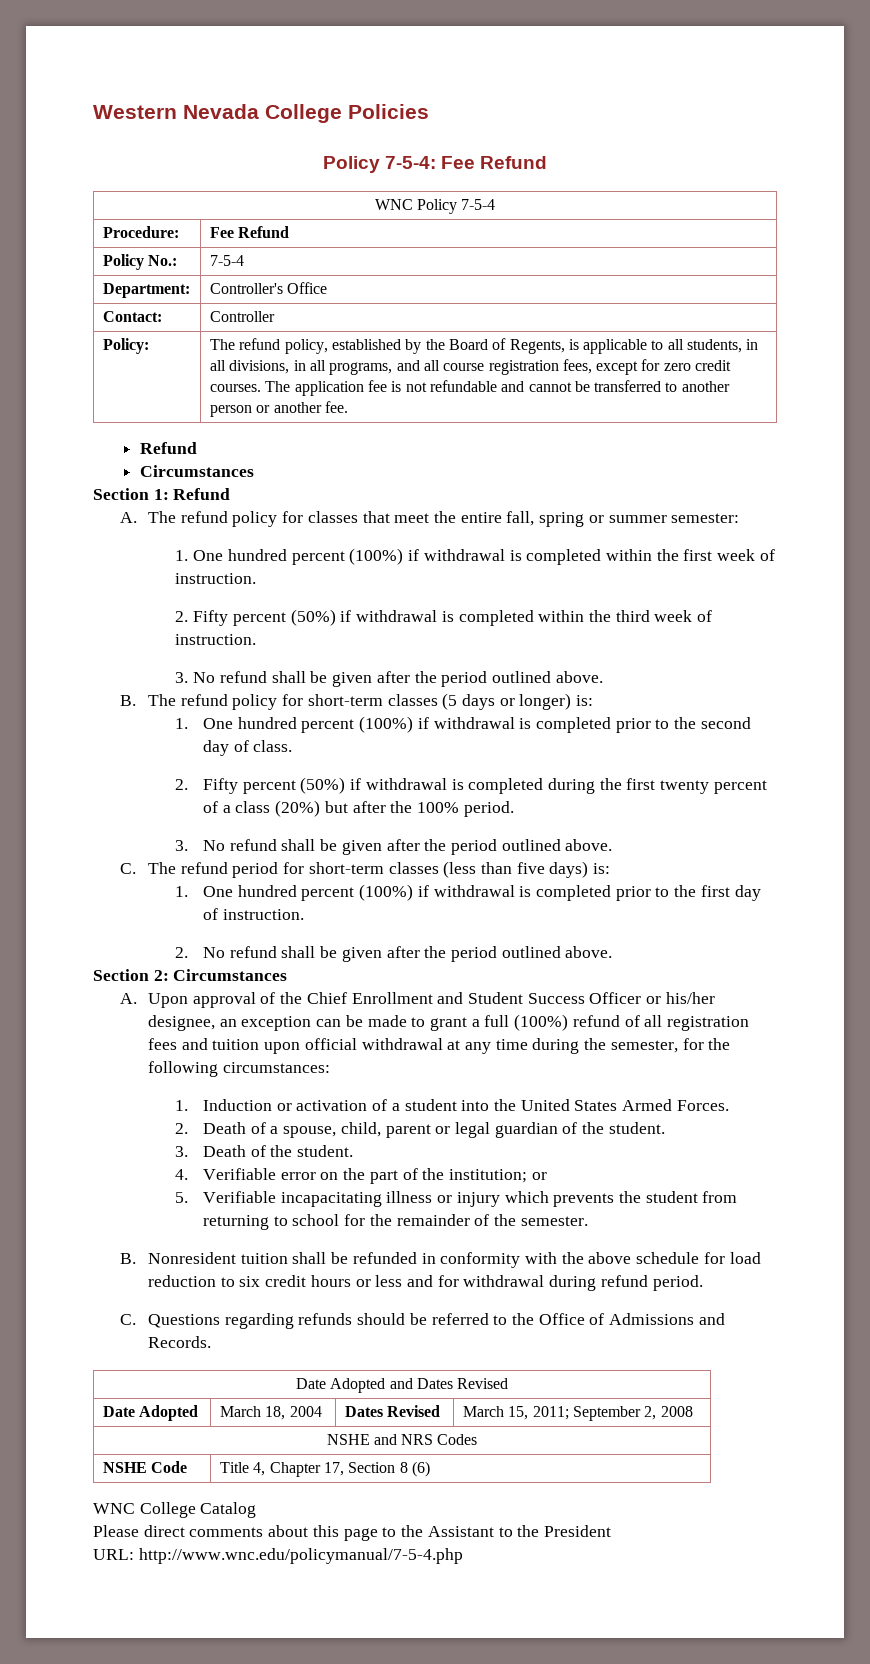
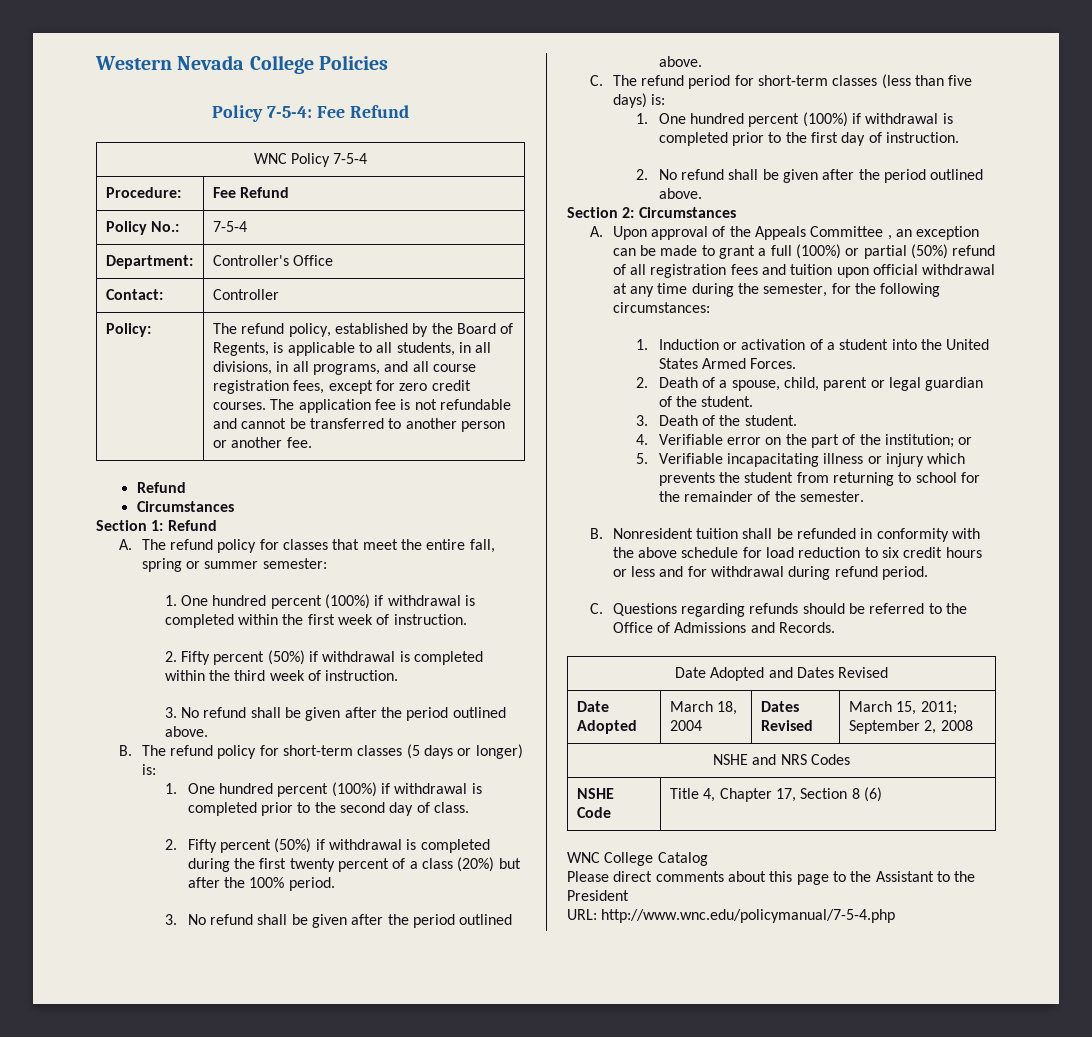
- A. Upon approval of the Chief Enrollment and Student Success Officer or his/her designee, an exception can be made to grant a full (100%) refund of all registration fees and tuition upon official withdrawal at any time during the semester, for the following circumstances:
+ A. Upon approval of the Appeals Committee , an exception can be made to grant a full (100%) or partial (50%) refund of all registration fees and tuition upon official withdrawal at any time during the semester, for the following circumstances:

